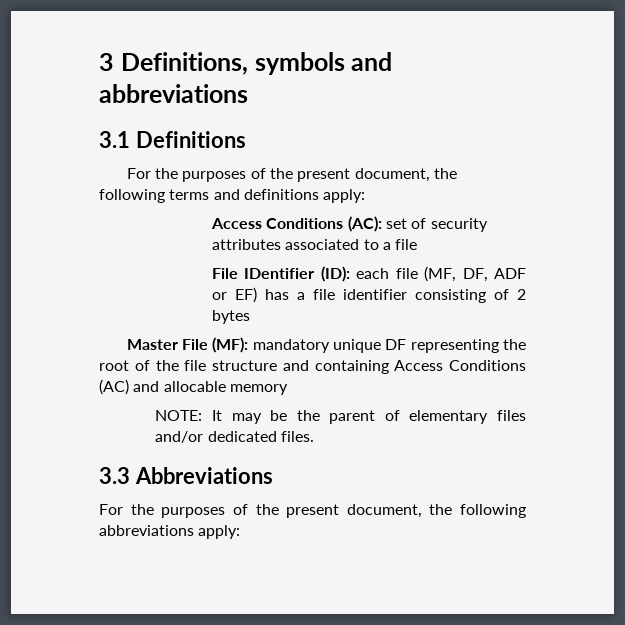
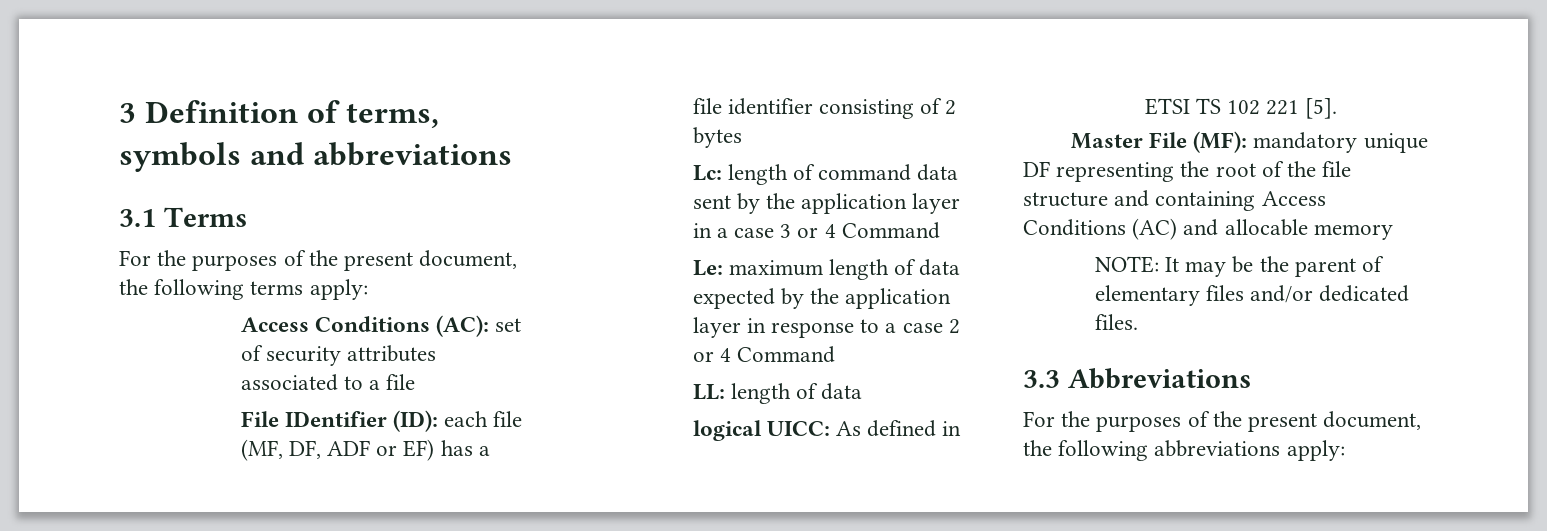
- 3 Definitions, symbols and abbreviations
+ 3 Definition of terms, symbols and abbreviations
- 3.1 Definitions
+ 3.1 Terms
- For the purposes of the present document, the following terms and definitions apply:
+ For the purposes of the present document, the following terms apply:
+ Lc: length of command data sent by the application layer in a case 3 or 4 Command
+ Le: maximum length of data expected by the application layer in response to a case 2 or 4 Command
+ LL: length of data
+ logical UICC: As defined in ETSI TS 102 221 [5].

